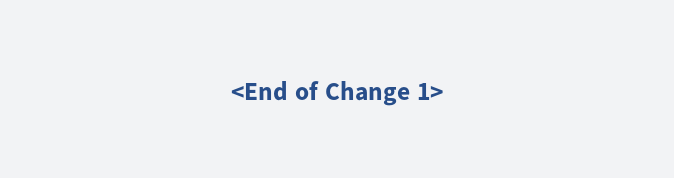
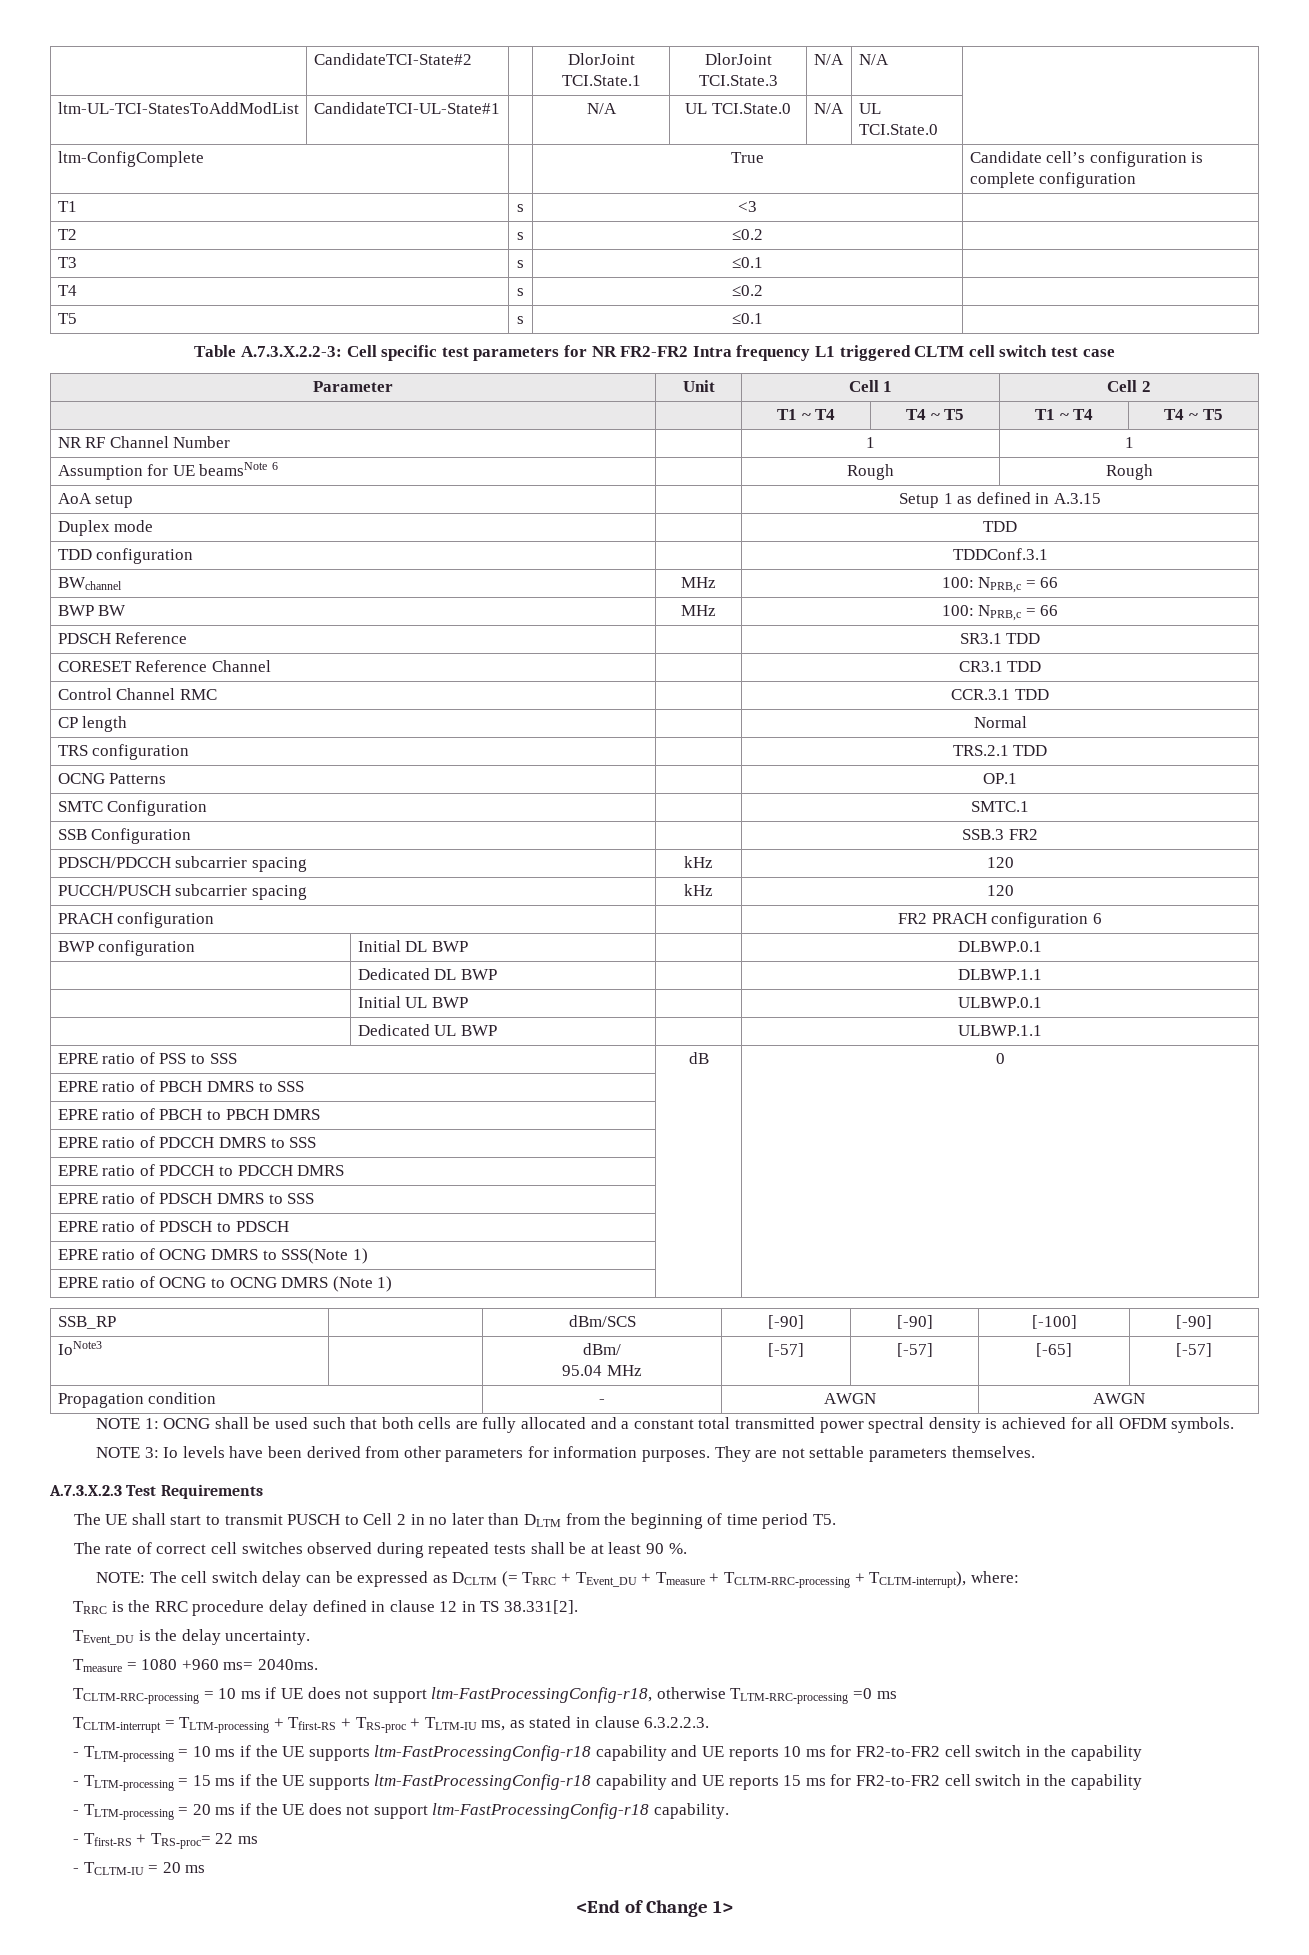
+ | CandidateTCI-State#2 | | DlorJoint TCI.State.1 | DlorJoint TCI.State.3 | N/A | N/A |
+ ltm-UL-TCI-StatesToAddModList | CandidateTCI-UL-State#1 | | N/A | UL TCI.State.0 | N/A | UL TCI.State.0 |
+ ltm-ConfigComplete | | True | Candidate cell’s configuration is complete configuration
+ T1 | s | <3 |
+ T2 | s | ≤0.2 |
+ T3 | s | ≤0.1 |
+ T4 | s | ≤0.2 |
+ T5 | s | ≤0.1 |
+ Table A.7.3.X.2.2-3: Cell specific test parameters for NR FR2-FR2 Intra frequency L1 triggered CLTM cell switch test case
+ Parameter | Unit | Cell 1 | Cell 2
+ | | T1 ~ T4 | T4 ~ T5 | T1 ~ T4 | T4 ~ T5
+ NR RF Channel Number | | 1 | 1
+ Assumption for UE beamsNote 6 | | Rough | Rough
+ AoA setup | | Setup 1 as defined in A.3.15
+ Duplex mode | | TDD
+ TDD configuration | | TDDConf.3.1
+ BWchannel | MHz | 100: NPRB,c = 66
+ BWP BW | MHz | 100: NPRB,c = 66
+ PDSCH Reference | | SR3.1 TDD
+ CORESET Reference Channel | | CR3.1 TDD
+ Control Channel RMC | | CCR.3.1 TDD
+ CP length | | Normal
+ TRS configuration | | TRS.2.1 TDD
+ OCNG Patterns | | OP.1
+ SMTC Configuration | | SMTC.1
+ SSB Configuration | | SSB.3 FR2
+ PDSCH/PDCCH subcarrier spacing | kHz | 120
+ PUCCH/PUSCH subcarrier spacing | kHz | 120
+ PRACH configuration | | FR2 PRACH configuration 6
+ BWP configuration | Initial DL BWP | | DLBWP.0.1
+ | Dedicated DL BWP | | DLBWP.1.1
+ | Initial UL BWP | | ULBWP.0.1
+ | Dedicated UL BWP | | ULBWP.1.1
+ EPRE ratio of PSS to SSS | dB | 0
+ EPRE ratio of PBCH DMRS to SSS | |
+ EPRE ratio of PBCH to PBCH DMRS | |
+ EPRE ratio of PDCCH DMRS to SSS | |
+ EPRE ratio of PDCCH to PDCCH DMRS | |
+ EPRE ratio of PDSCH DMRS to SSS | |
+ EPRE ratio of PDSCH to PDSCH | |
+ EPRE ratio of OCNG DMRS to SSS(Note 1) | |
+ EPRE ratio of OCNG to OCNG DMRS (Note 1) | |
+ SSB_RP | | dBm/SCS | [-90] | [-90] | [-100] | [-90]
+ IoNote3 | | dBm/
+ 95.04 MHz | [-57] | [-57] | [-65] | [-57]
+ Propagation condition | - | AWGN | AWGN
+ NOTE 1: OCNG shall be used such that both cells are fully allocated and a constant total transmitted power spectral density is achieved for all OFDM symbols.
+ NOTE 3: Io levels have been derived from other parameters for information purposes. They are not settable parameters themselves.
+ A.7.3.X.2.3 Test Requirements
+ The UE shall start to transmit PUSCH to Cell 2 in no later than DLTM from the beginning of time period T5.
+ The rate of correct cell switches observed during repeated tests shall be at least 90 %.
+ NOTE: The cell switch delay can be expressed as DCLTM (= TRRC + TEvent_DU + Tmeasure + TCLTM-RRC-processing + TCLTM-interrupt), where:
+ TRRC is the RRC procedure delay defined in clause 12 in TS 38.331[2].
+ TEvent_DU is the delay uncertainty.
+ Tmeasure = 1080 +960 ms= 2040ms.
+ TCLTM-RRC-processing = 10 ms if UE does not support ltm-FastProcessingConfig-r18, otherwise TLTM-RRC-processing =0 ms
+ TCLTM-interrupt = TLTM-processing + Tfirst-RS + TRS-proc + TLTM-IU ms, as stated in clause 6.3.2.2.3.
+ - TLTM-processing = 10 ms if the UE supports ltm-FastProcessingConfig-r18 capability and UE reports 10 ms for FR2-to-FR2 cell switch in the capability
+ - TLTM-processing = 15 ms if the UE supports ltm-FastProcessingConfig-r18 capability and UE reports 15 ms for FR2-to-FR2 cell switch in the capability
+ - TLTM-processing = 20 ms if the UE does not support ltm-FastProcessingConfig-r18 capability.
+ - Tfirst-RS + TRS-proc= 22 ms
+ - TCLTM-IU = 20 ms

